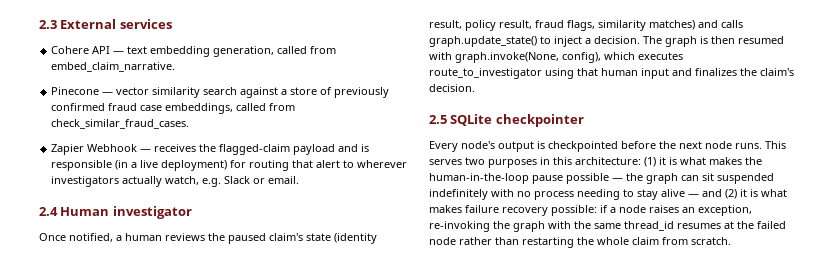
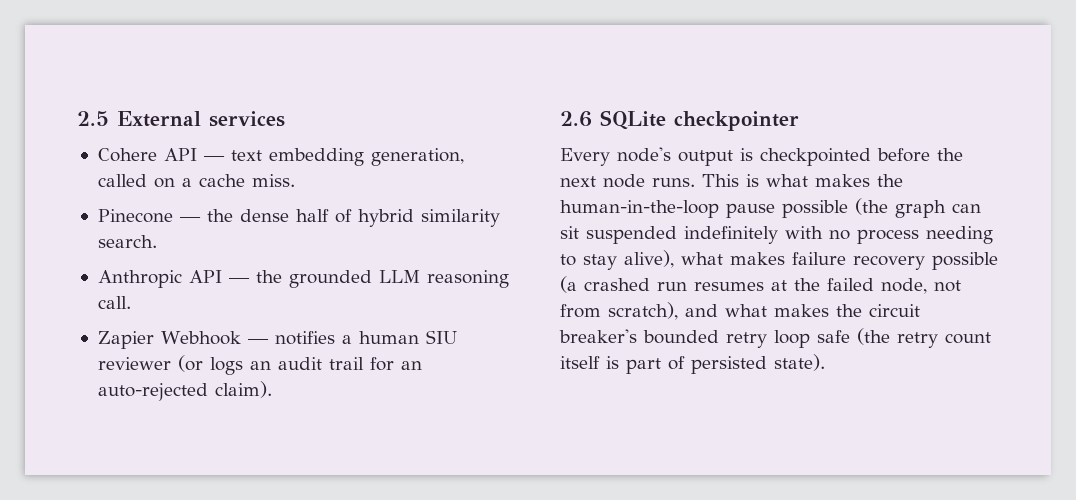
- 2.3 External services
+ 2.5 External services
- Cohere API — text embedding generation, called from embed_claim_narrative.
- Pinecone — vector similarity search against a store of previously confirmed fraud case embeddings, called from check_similar_fraud_cases.
- Zapier Webhook — receives the flagged-claim payload and is responsible (in a live deployment) for routing that alert to wherever investigators actually watch, e.g. Slack or email.
- 2.4 Human investigator
- Once notified, a human reviews the paused claim's state (identity result, policy result, fraud flags, similarity matches) and calls graph.update_state() to inject a decision. The graph is then resumed with graph.invoke(None, config), which executes route_to_investigator using that human input and finalizes the claim's decision.
- 2.5 SQLite checkpointer
+ Cohere API — text embedding generation, called on a cache miss.
+ Pinecone — the dense half of hybrid similarity search.
+ Anthropic API — the grounded LLM reasoning call.
+ Zapier Webhook — notifies a human SIU reviewer (or logs an audit trail for an auto-rejected claim).
+ 2.6 SQLite checkpointer
- This serves two purposes in this architecture: (1) it is what makes the human-in-the-loop pause possible — the graph can sit suspended indefinitely with no process needing to stay alive — and (2) it is what makes failure recovery possible: if a node raises an exception, re-invoking the graph with the same thread_id resumes at the failed node rather than restarting the whole claim from scratch.
+ This is what makes the human-in-the-loop pause possible (the graph can sit suspended indefinitely with no process needing to stay alive), what makes failure recovery possible (a crashed run resumes at the failed node, not from scratch), and what makes the circuit breaker's bounded retry loop safe (the retry count itself is part of persisted state).

